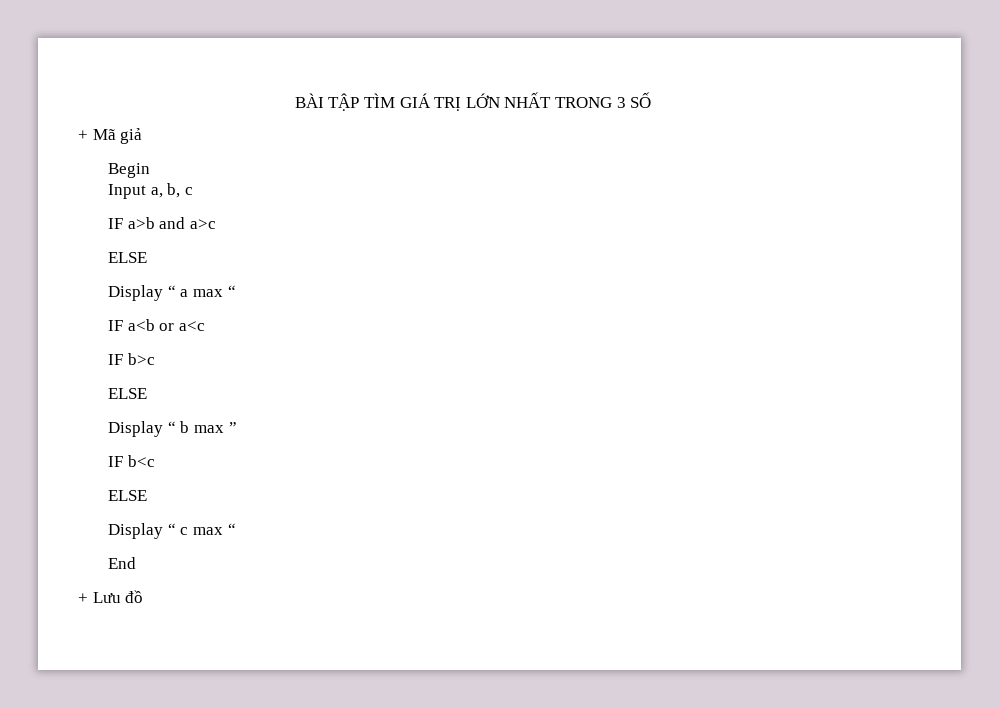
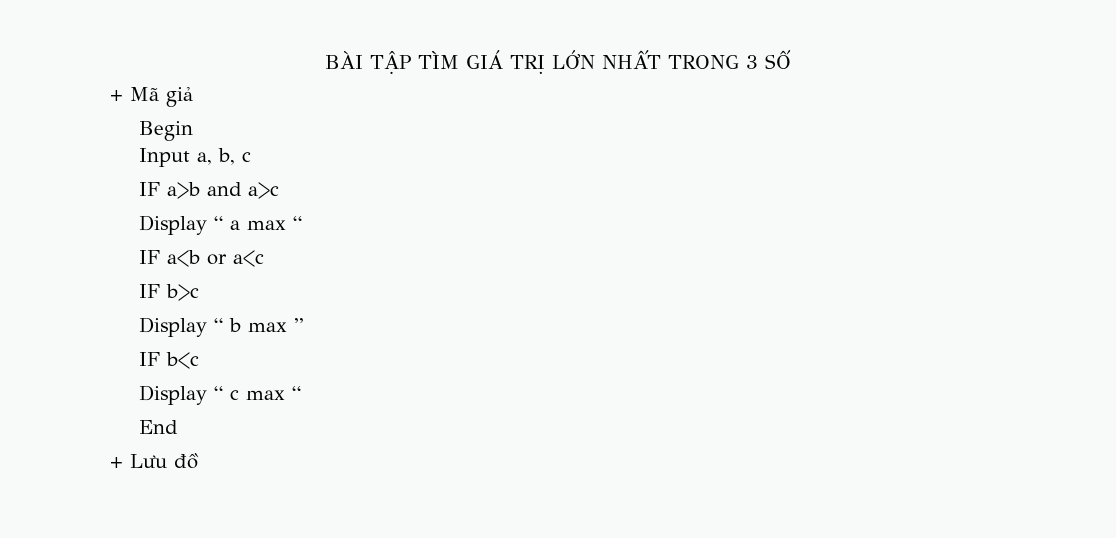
  IF a>b and a>c
- ELSE
  IF b>c
- ELSE
  IF b<c
- ELSE

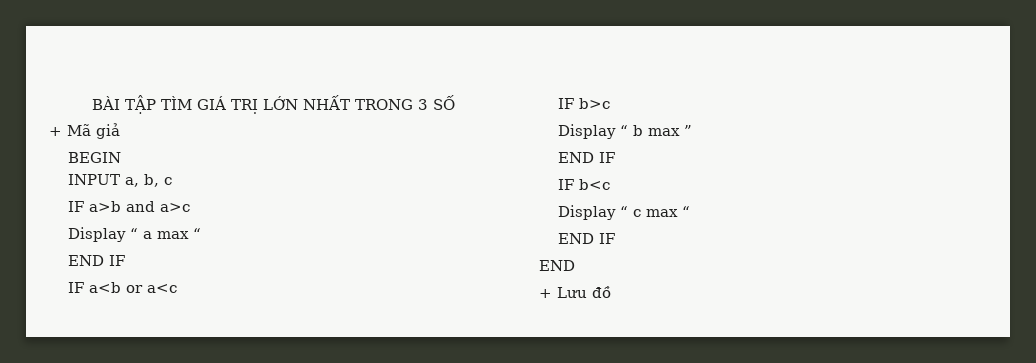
- Begin
- Input a, b, c
+ BEGIN
+ INPUT a, b, c
  Display “ a max “
+ END IF
  Display “ b max ”
+ END IF
  Display “ c max “
- End
+ END IF
+ END

